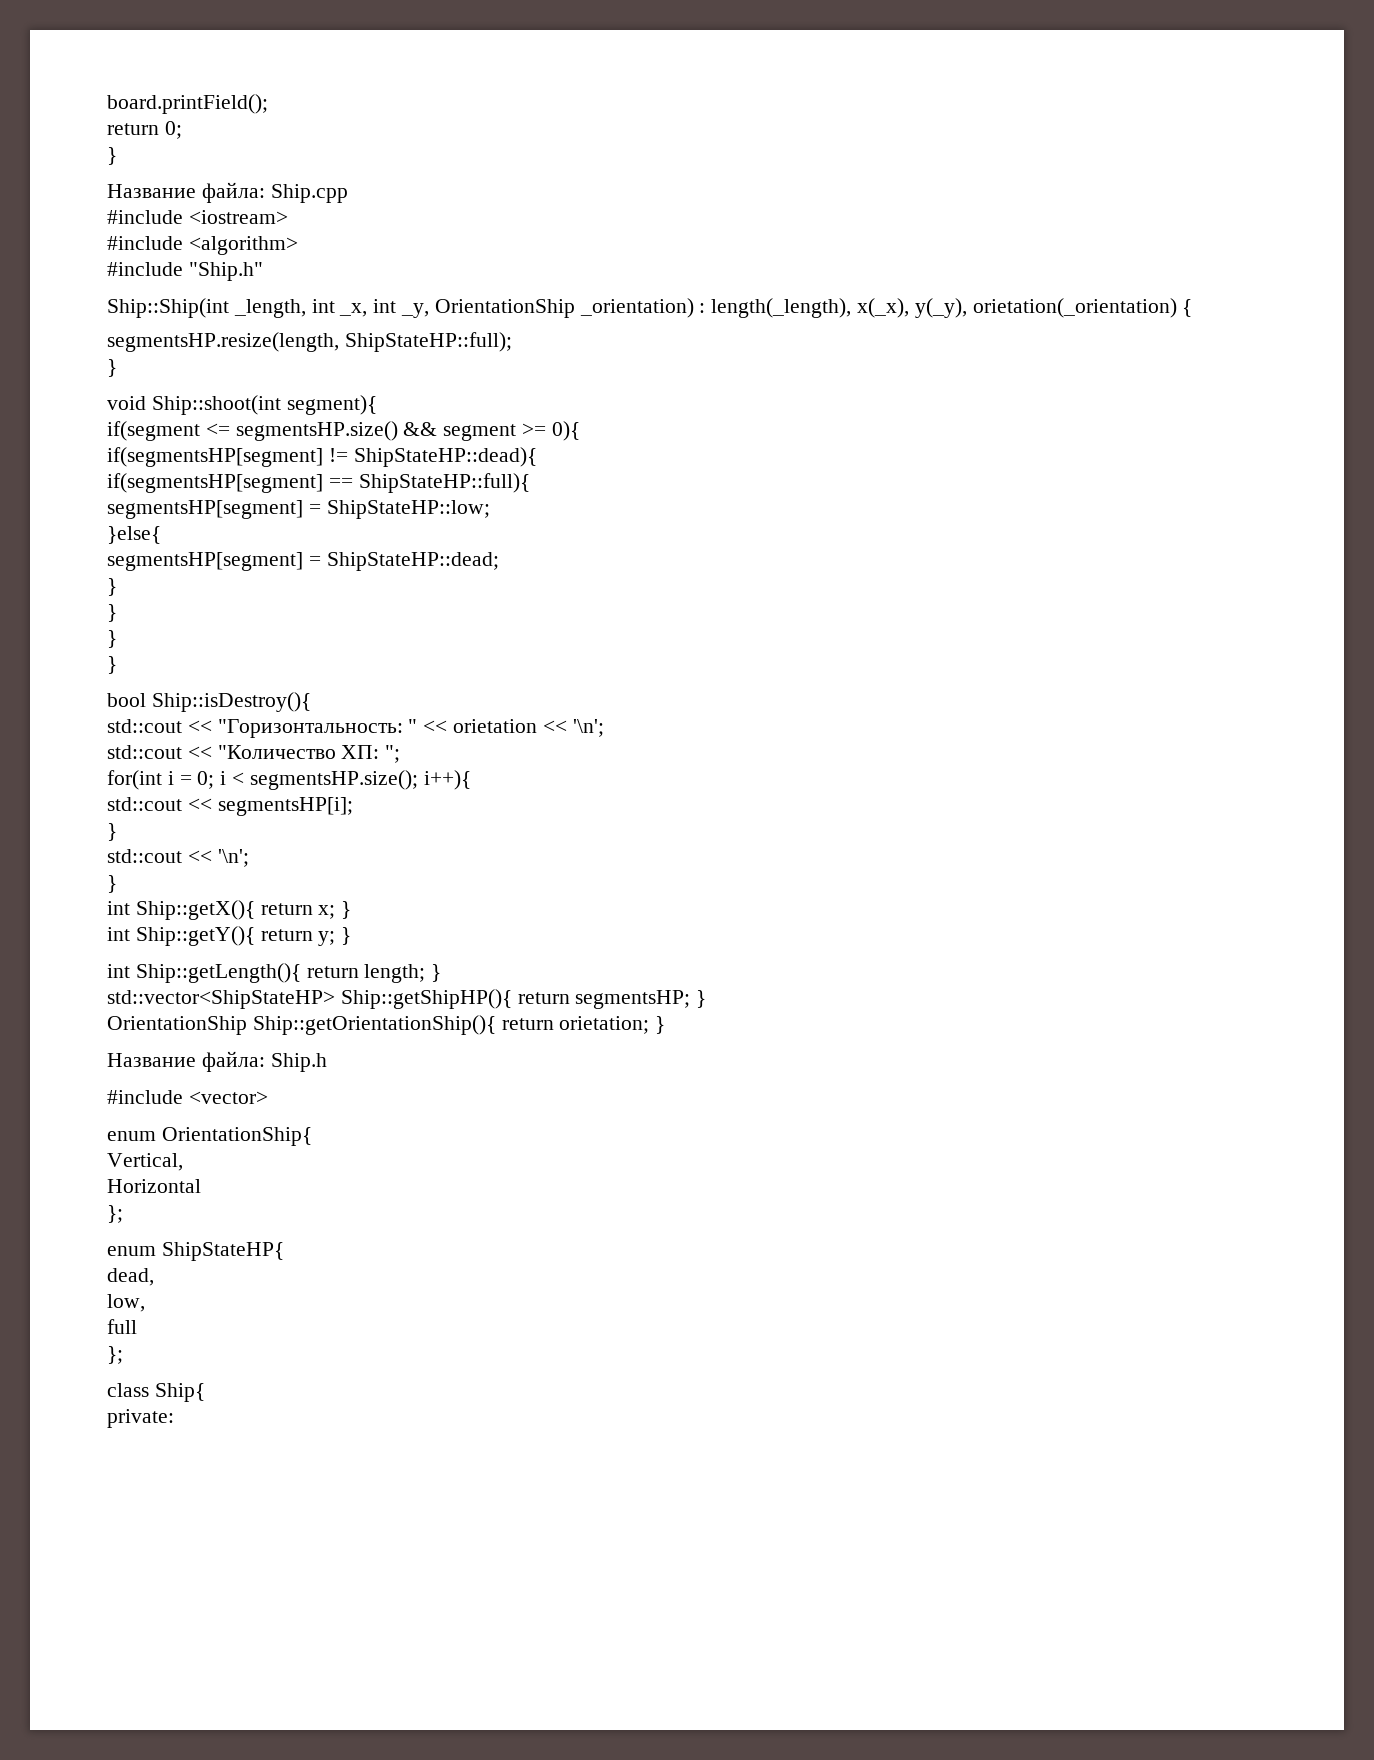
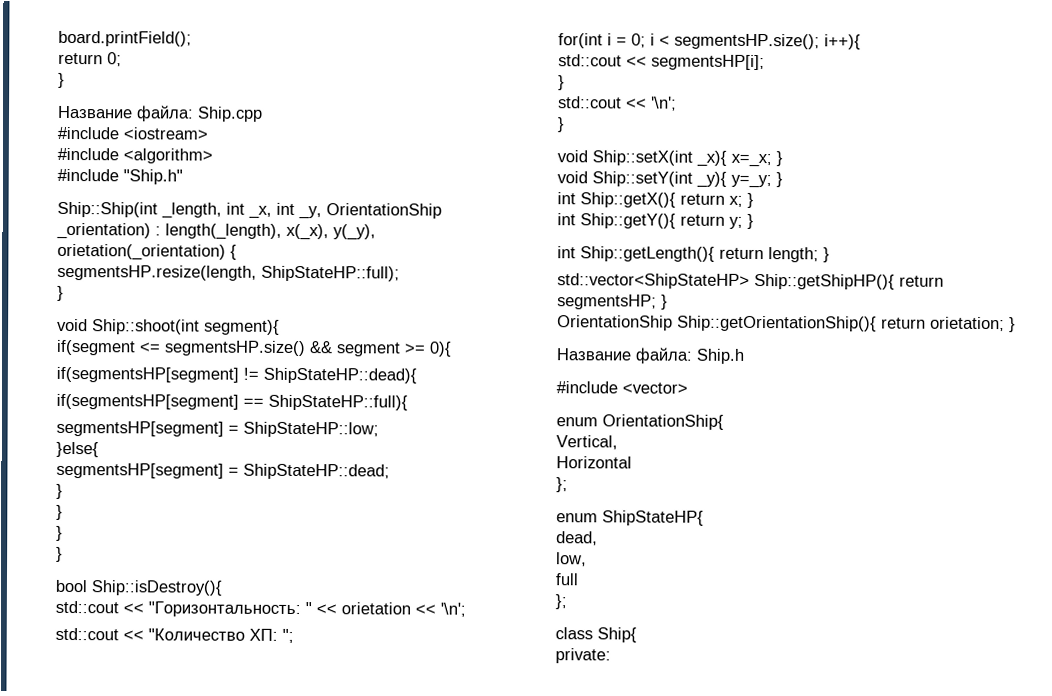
+ void Ship::setX(int _x){ x=_x; }
+ void Ship::setY(int _y){ y=_y; }

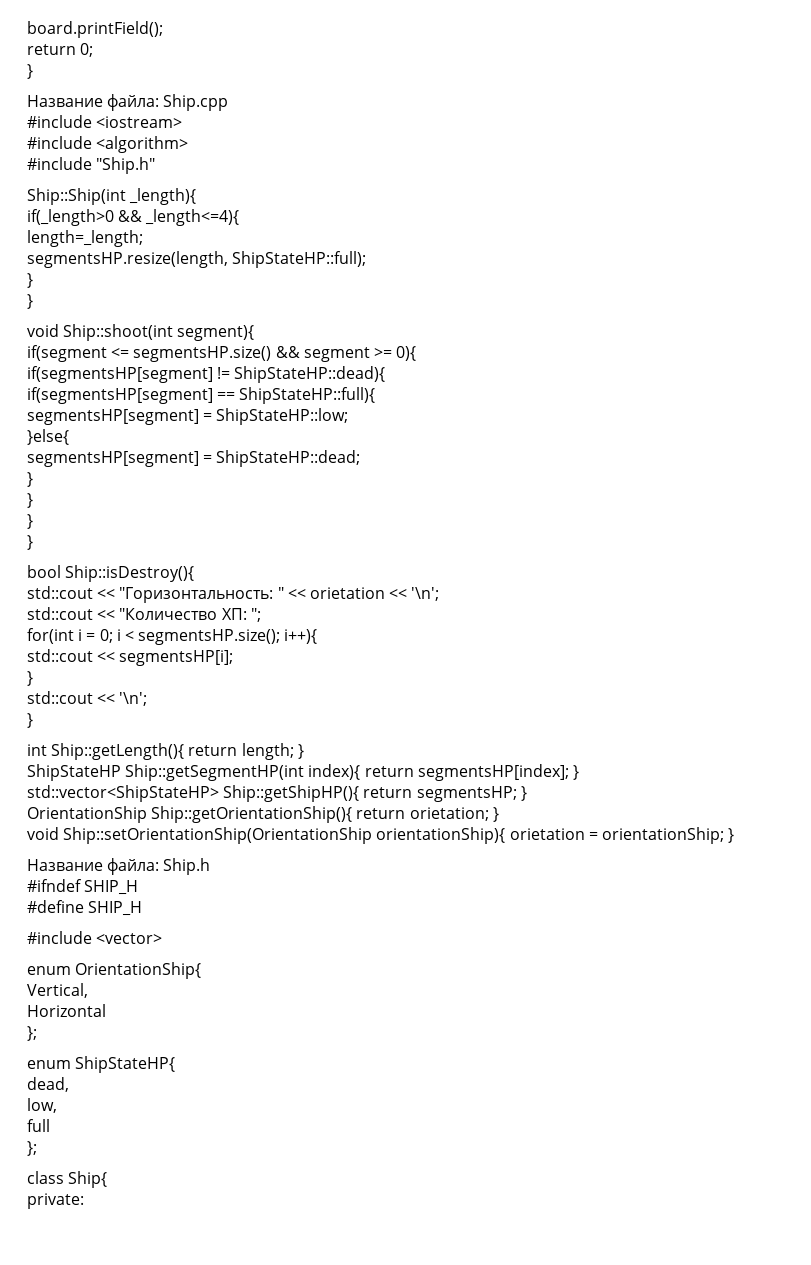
- Ship::Ship(int _length, int _x, int _y, OrientationShip _orientation) : length(_length), x(_x), y(_y), orietation(_orientation) {
+ Ship::Ship(int _length){
+ if(_length>0 && _length<=4){
+ length=_length;
  segmentsHP.resize(length, ShipStateHP::full);
+ }
- void Ship::setX(int _x){ x=_x; }
- void Ship::setY(int _y){ y=_y; }
- int Ship::getX(){ return x; }
- int Ship::getY(){ return y; }
+ ShipStateHP Ship::getSegmentHP(int index){ return segmentsHP[index]; }
+ void Ship::setOrientationShip(OrientationShip orientationShip){ orietation = orientationShip; }
+ #ifndef SHIP_H
+ #define SHIP_H

